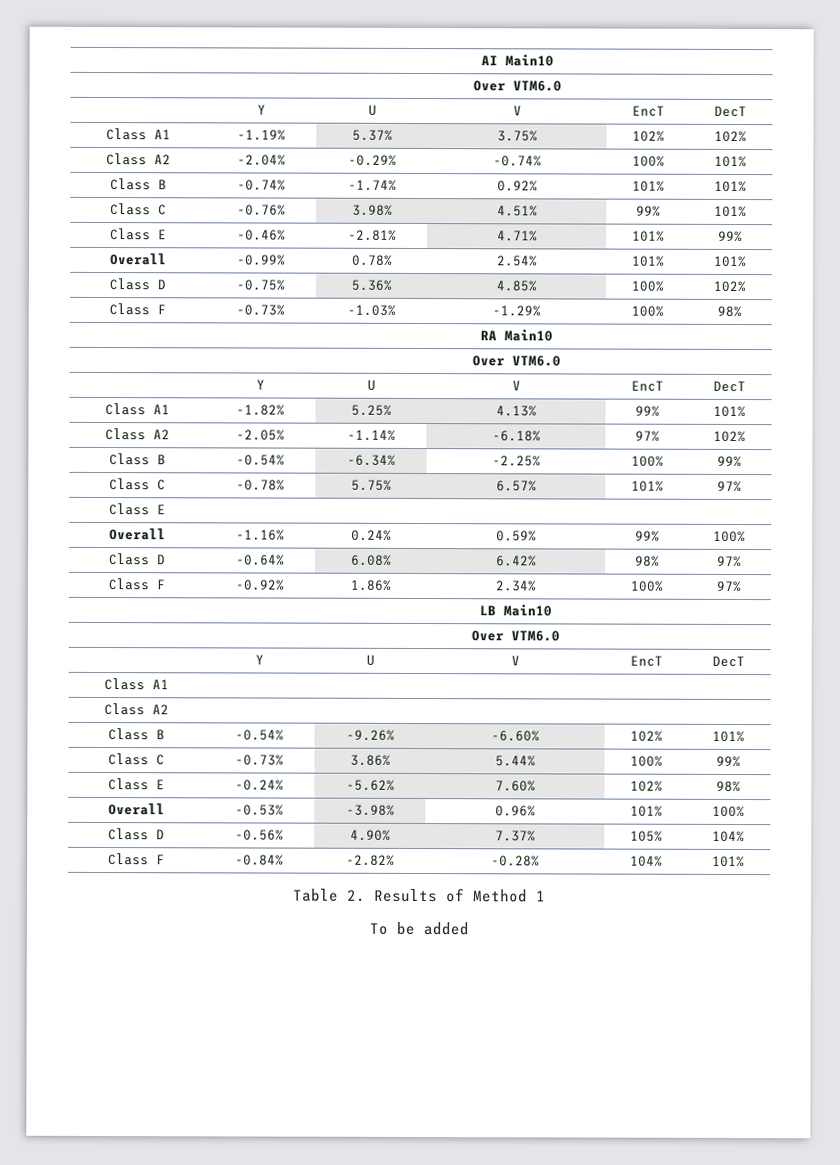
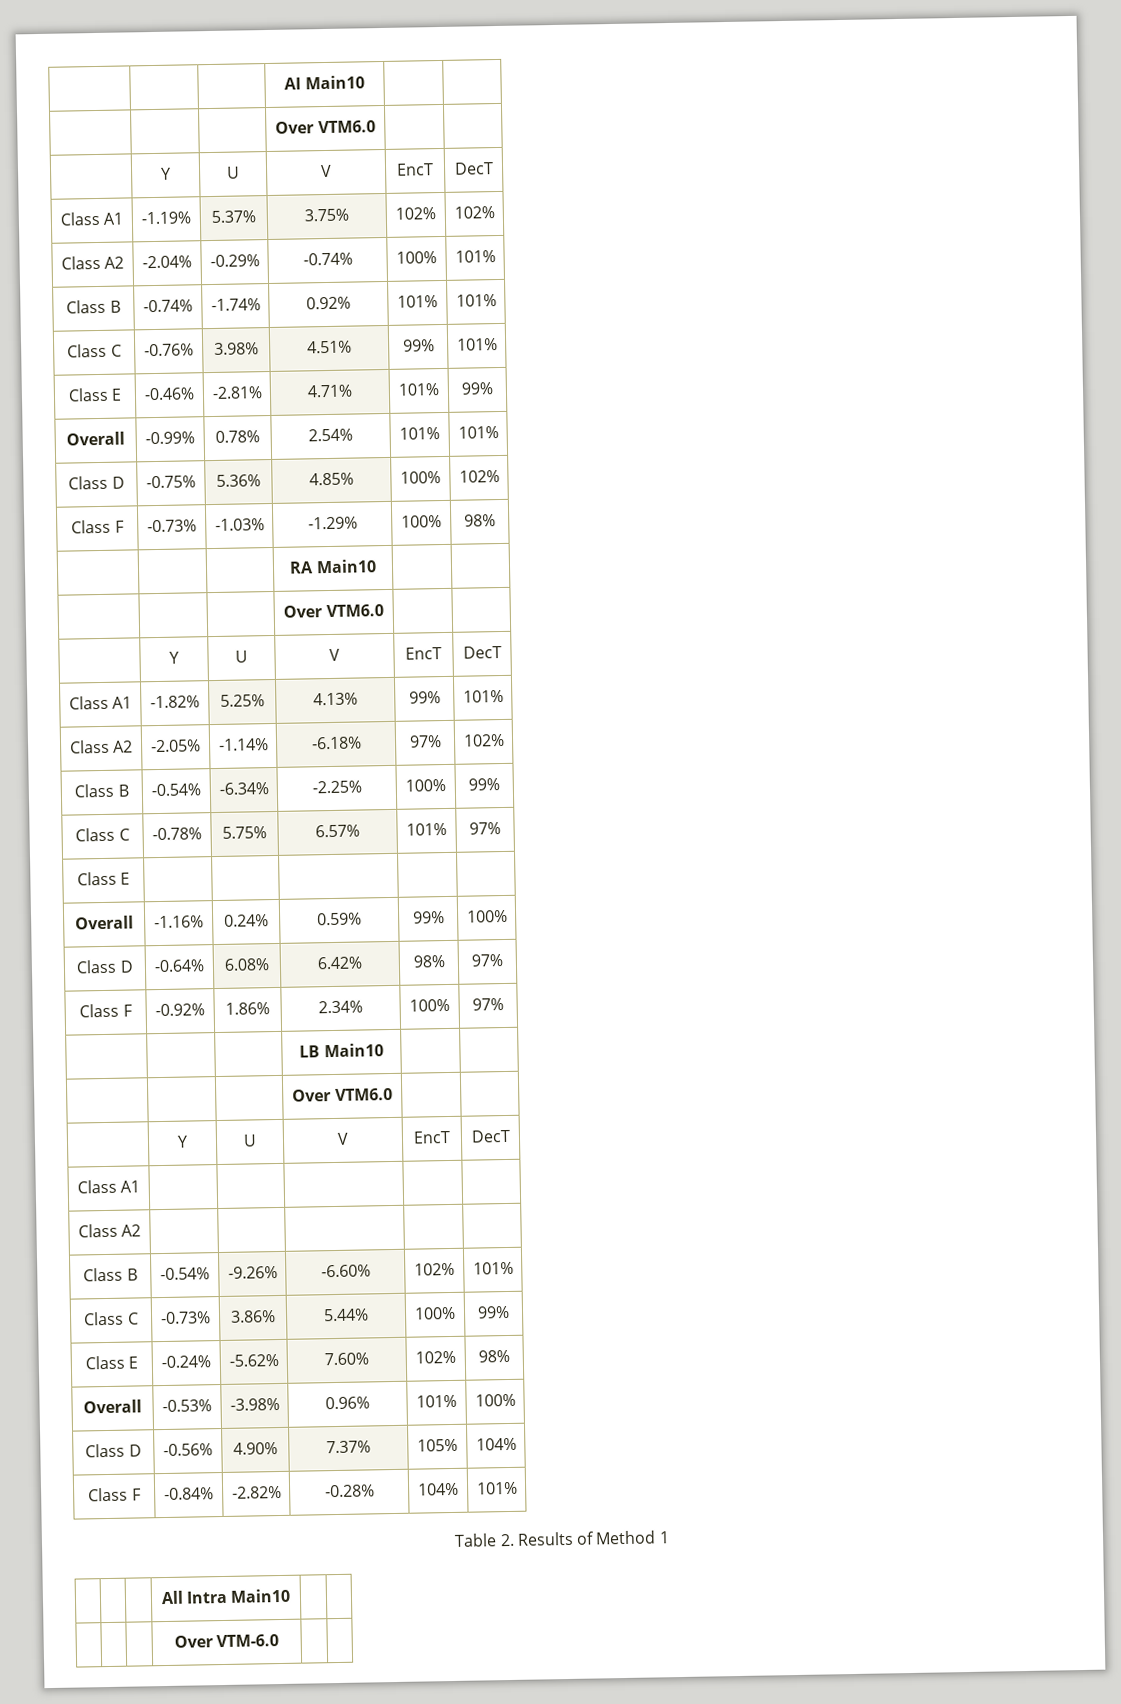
- To be added
+ | | | All Intra Main10 | |
+ | | | Over VTM-6.0 | |

